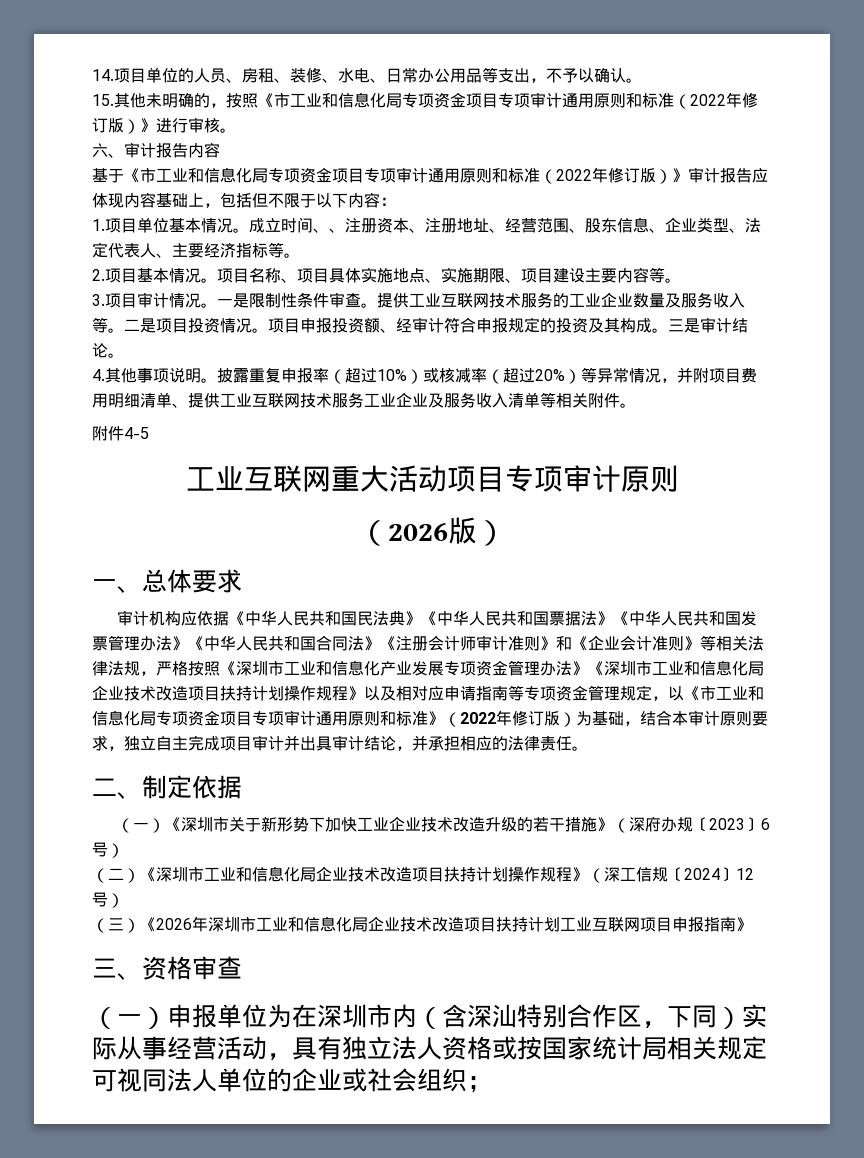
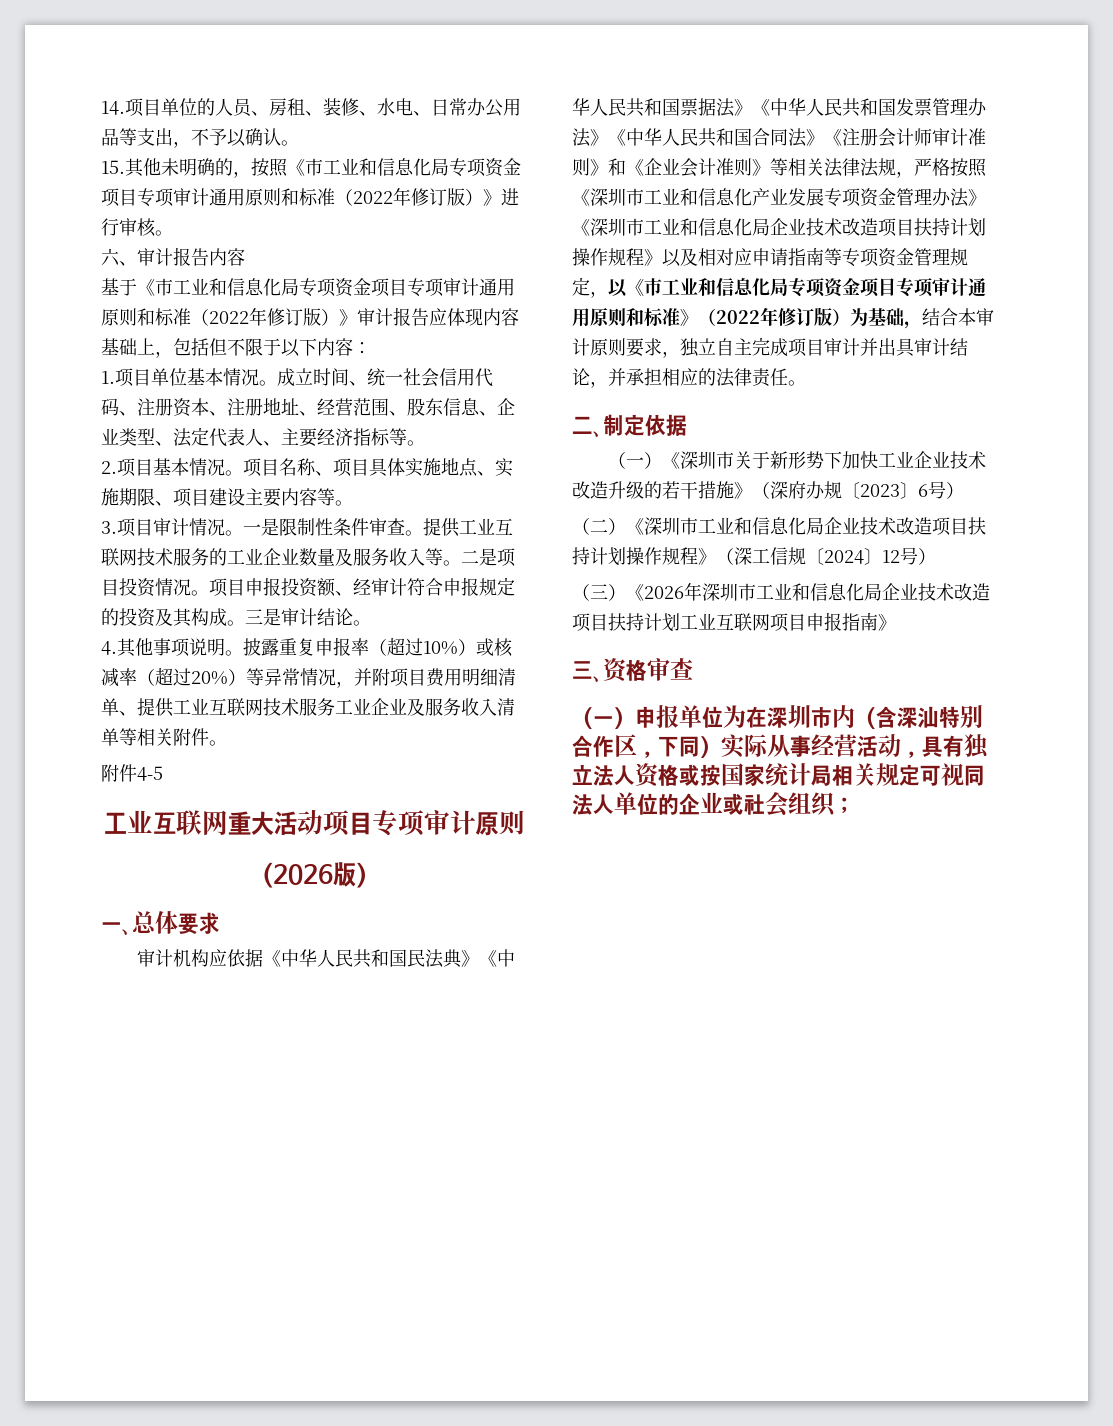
- 成立时间、、注册资本、注册地址、经营范围、股东信息、企业类型、法定代表人、主要经济指标等。
+ 成立时间、统一社会信用代码、注册资本、注册地址、经营范围、股东信息、企业类型、法定代表人、主要经济指标等。

